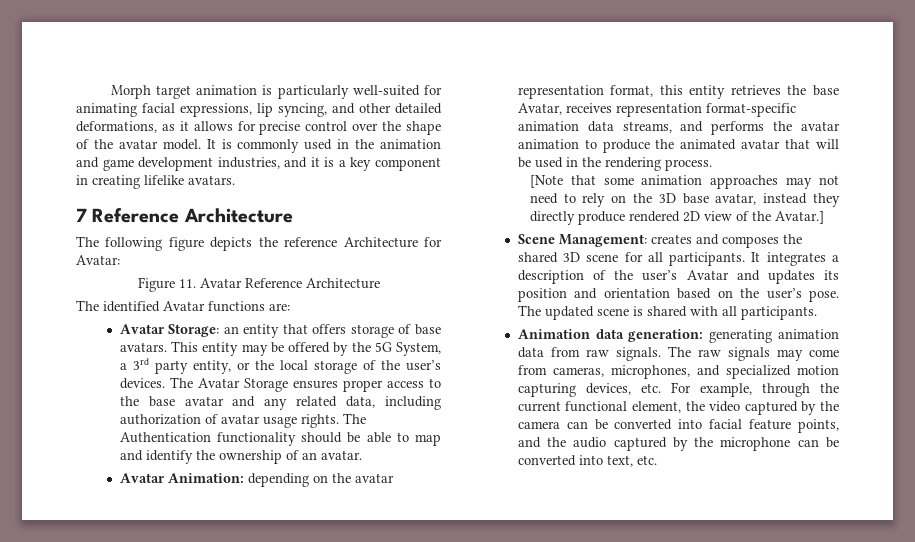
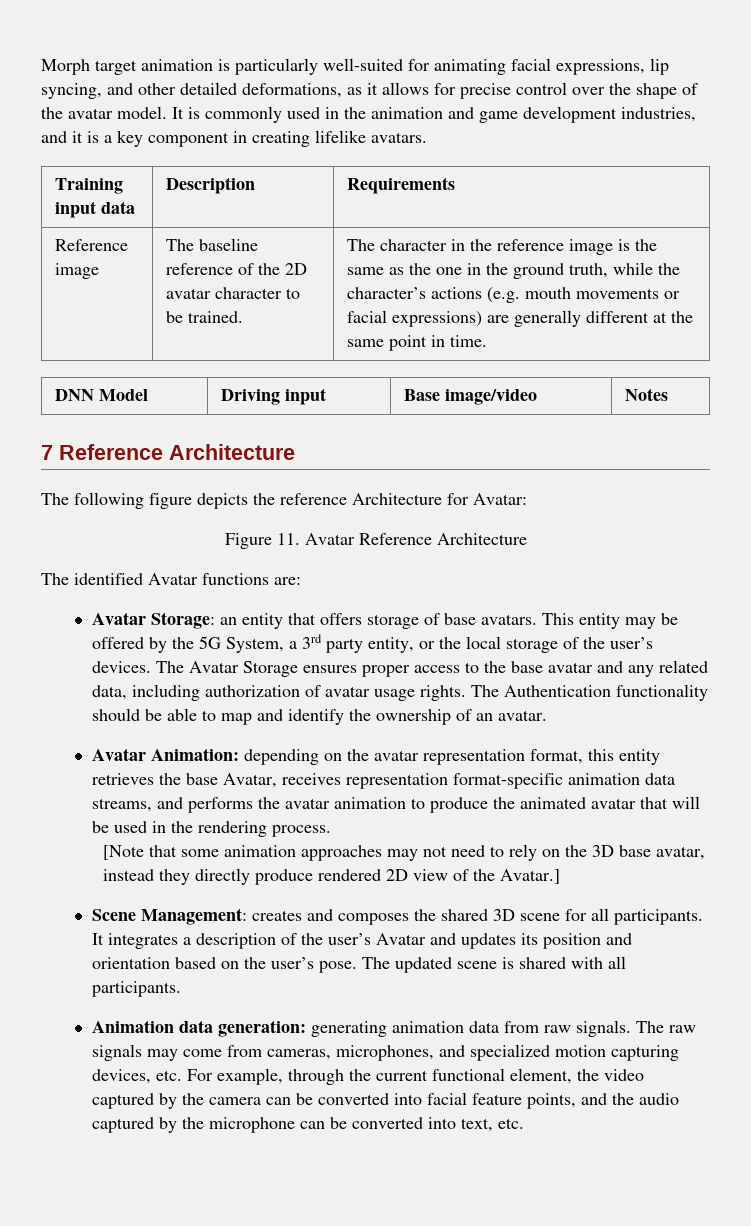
+ Training input data | Description | Requirements
+ Reference image | The baseline reference of the 2D avatar character to be trained. | The character in the reference image is the same as the one in the ground truth, while the character’s actions (e.g. mouth movements or facial expressions) are generally different at the same point in time.
+ DNN Model | Driving input | Base image/video | Notes

